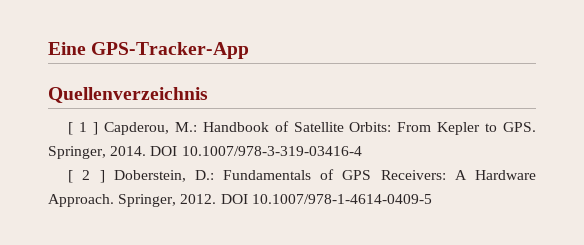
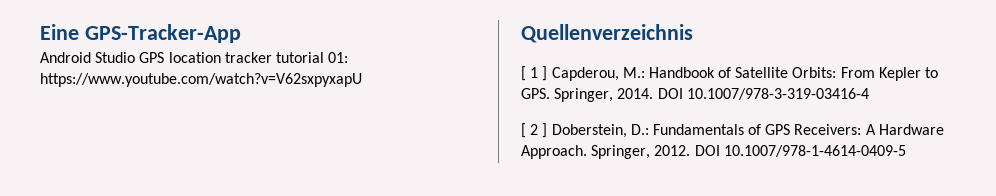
+ Android Studio GPS location tracker tutorial 01: https://www.youtube.com/watch?v=V62sxpyxapU

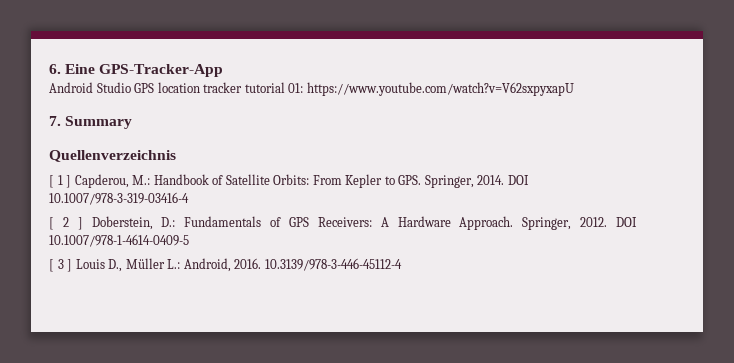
- Eine GPS-Tracker-App
+ 6. Eine GPS-Tracker-App
+ 7. Summary
+ [ 3 ] Louis D., Müller L.: Android, 2016. 10.3139/978-3-446-45112-4

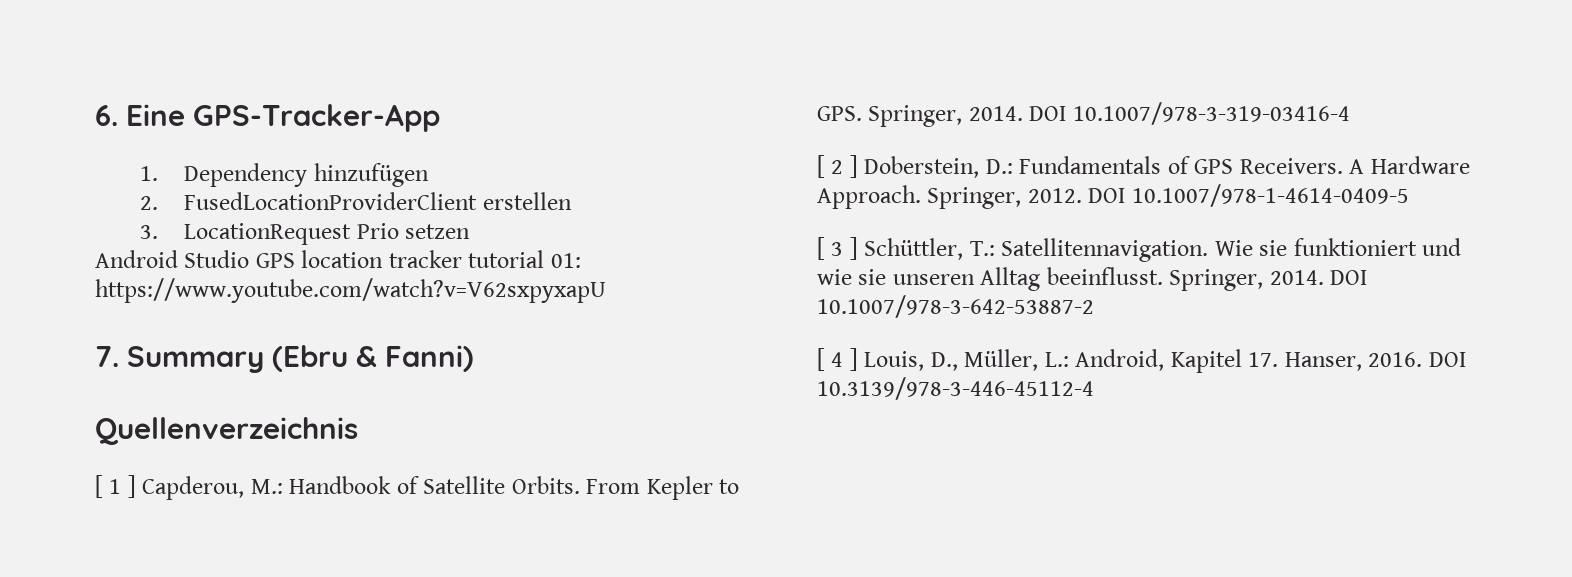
+ 1. Dependency hinzufügen
+ 2. FusedLocationProviderClient erstellen
+ 3. LocationRequest Prio setzen
- 7. Summary
+ 7. Summary (Ebru & Fanni)
- [ 1 ] Capderou, M.: Handbook of Satellite Orbits: From Kepler to GPS. Springer, 2014.
+ [ 1 ] Capderou, M.: Handbook of Satellite Orbits. From Kepler to GPS. Springer, 2014.
- [ 2 ] Doberstein, D.: Fundamentals of GPS Receivers: A Hardware Approach.
+ [ 2 ] Doberstein, D.: Fundamentals of GPS Receivers. A Hardware Approach.
- [ 3 ] Louis D., Müller L.: Android, 2016. 10.3139/978-3-446-45112-4
+ [ 3 ] Schüttler, T.: Satellitennavigation. Wie sie funktioniert und wie sie unseren Alltag beeinflusst. Springer, 2014. DOI 10.1007/978-3-642-53887-2
+ [ 4 ] Louis, D., Müller, L.: Android, Kapitel 17. Hanser, 2016. DOI 10.3139/978-3-446-45112-4

